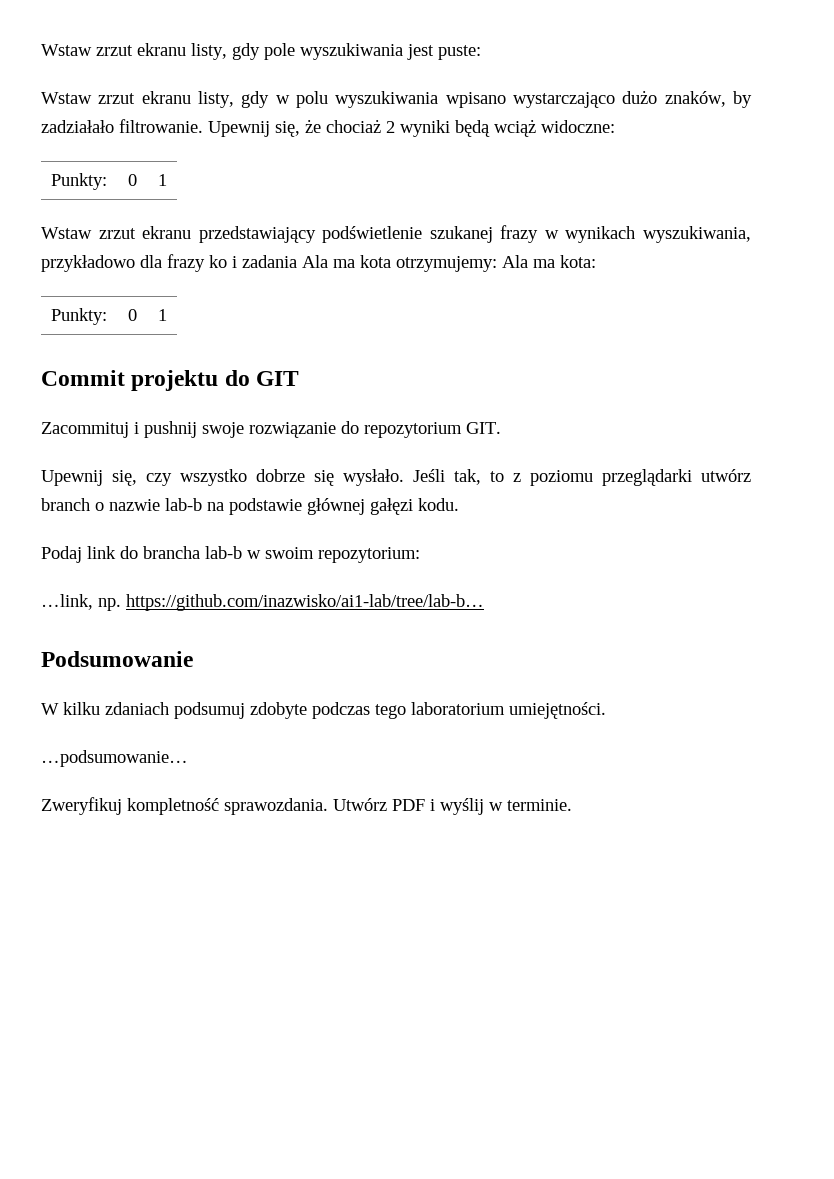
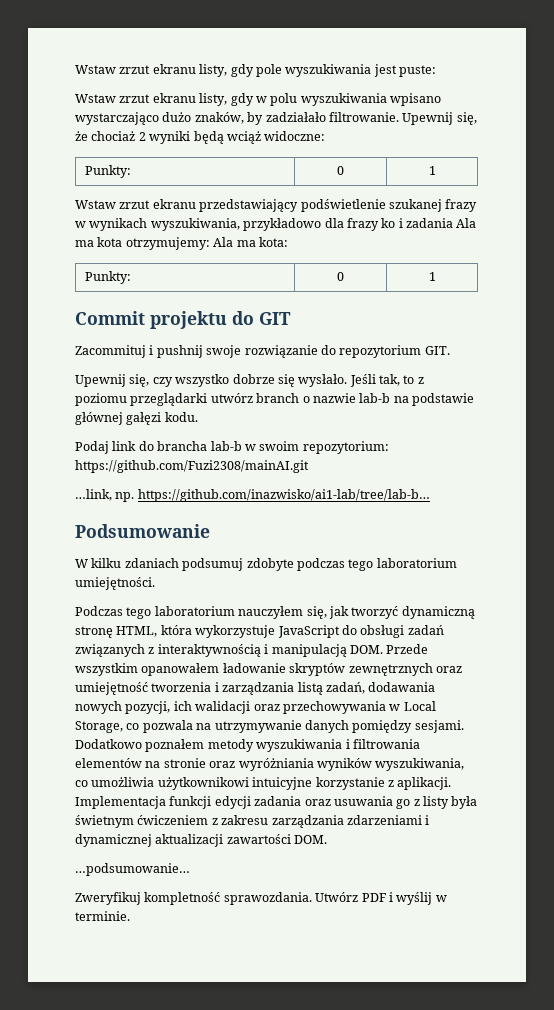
- Podaj link do brancha lab-b w swoim repozytorium:
+ Podaj link do brancha lab-b w swoim repozytorium: https://github.com/Fuzi2308/mainAI.git
+ Podczas tego laboratorium nauczyłem się, jak tworzyć dynamiczną stronę HTML, która wykorzystuje JavaScript do obsługi zadań związanych z interaktywnością i manipulacją DOM. Przede wszystkim opanowałem ładowanie skryptów zewnętrznych oraz umiejętność tworzenia i zarządzania listą zadań, dodawania nowych pozycji, ich walidacji oraz przechowywania w Local Storage, co pozwala na utrzymywanie danych pomiędzy sesjami. Dodatkowo poznałem metody wyszukiwania i filtrowania elementów na stronie oraz wyróżniania wyników wyszukiwania, co umożliwia użytkownikowi intuicyjne korzystanie z aplikacji. Implementacja funkcji edycji zadania oraz usuwania go z listy była świetnym ćwiczeniem z zakresu zarządzania zdarzeniami i dynamicznej aktualizacji zawartości DOM.

